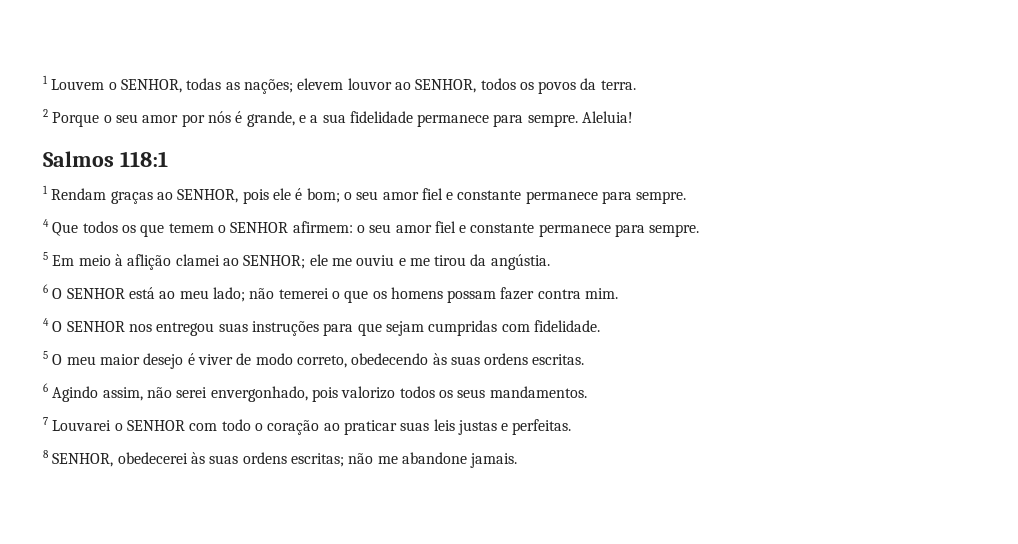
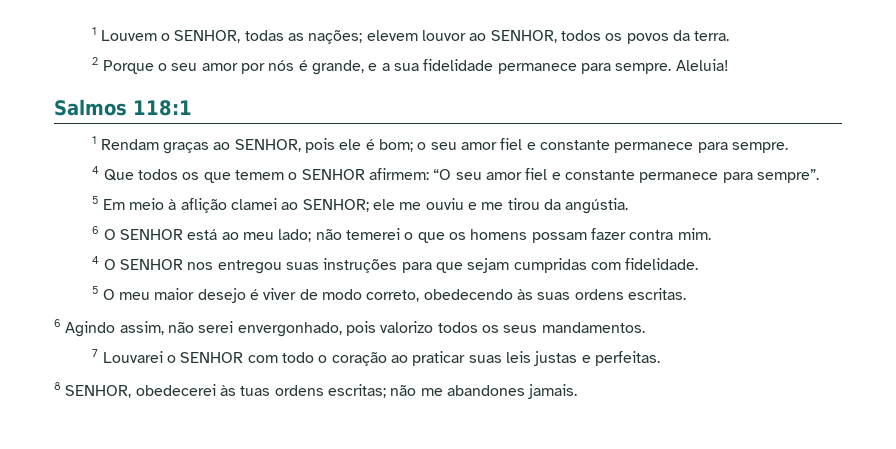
- 4 Que todos os que temem o SENHOR afirmem: o seu amor fiel e constante permanece para sempre.
+ 4 Que todos os que temem o SENHOR afirmem: “O seu amor fiel e constante permanece para sempre”.
- 8 SENHOR, obedecerei às suas ordens escritas; não me abandone jamais.
+ 8 SENHOR, obedecerei às tuas ordens escritas; não me abandones jamais.

